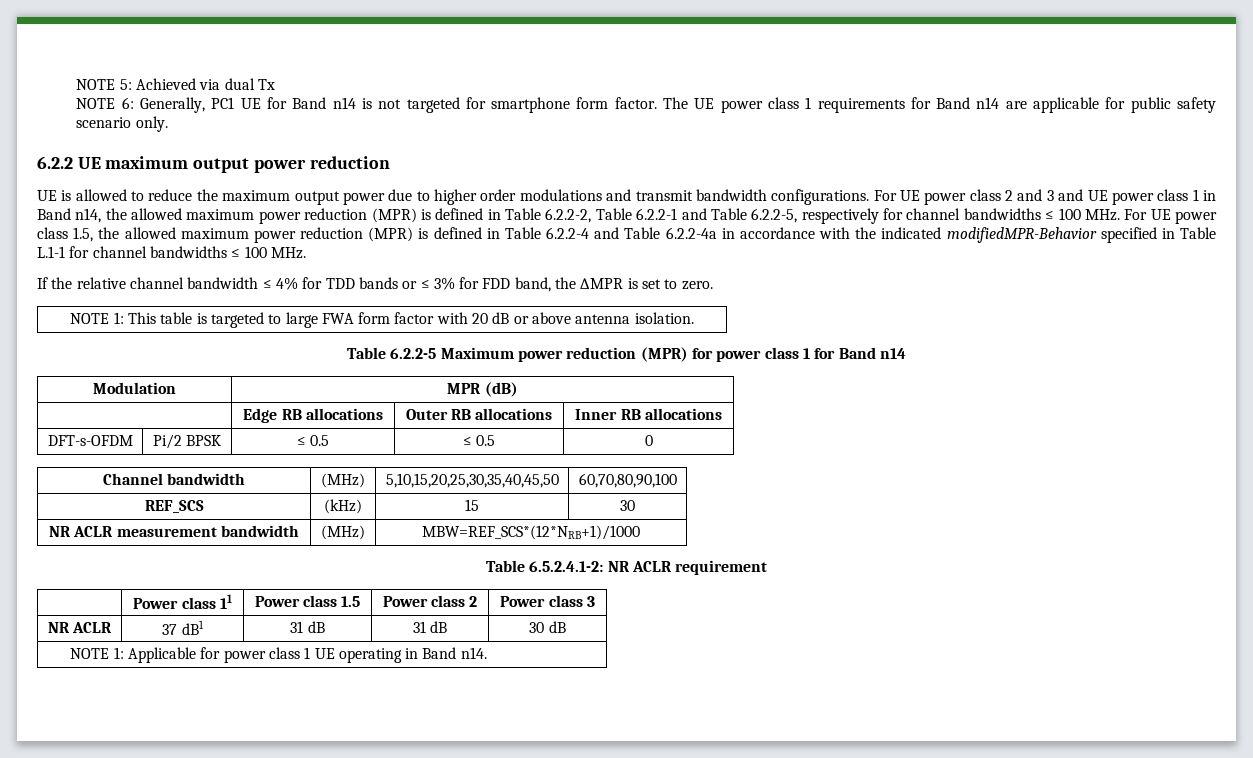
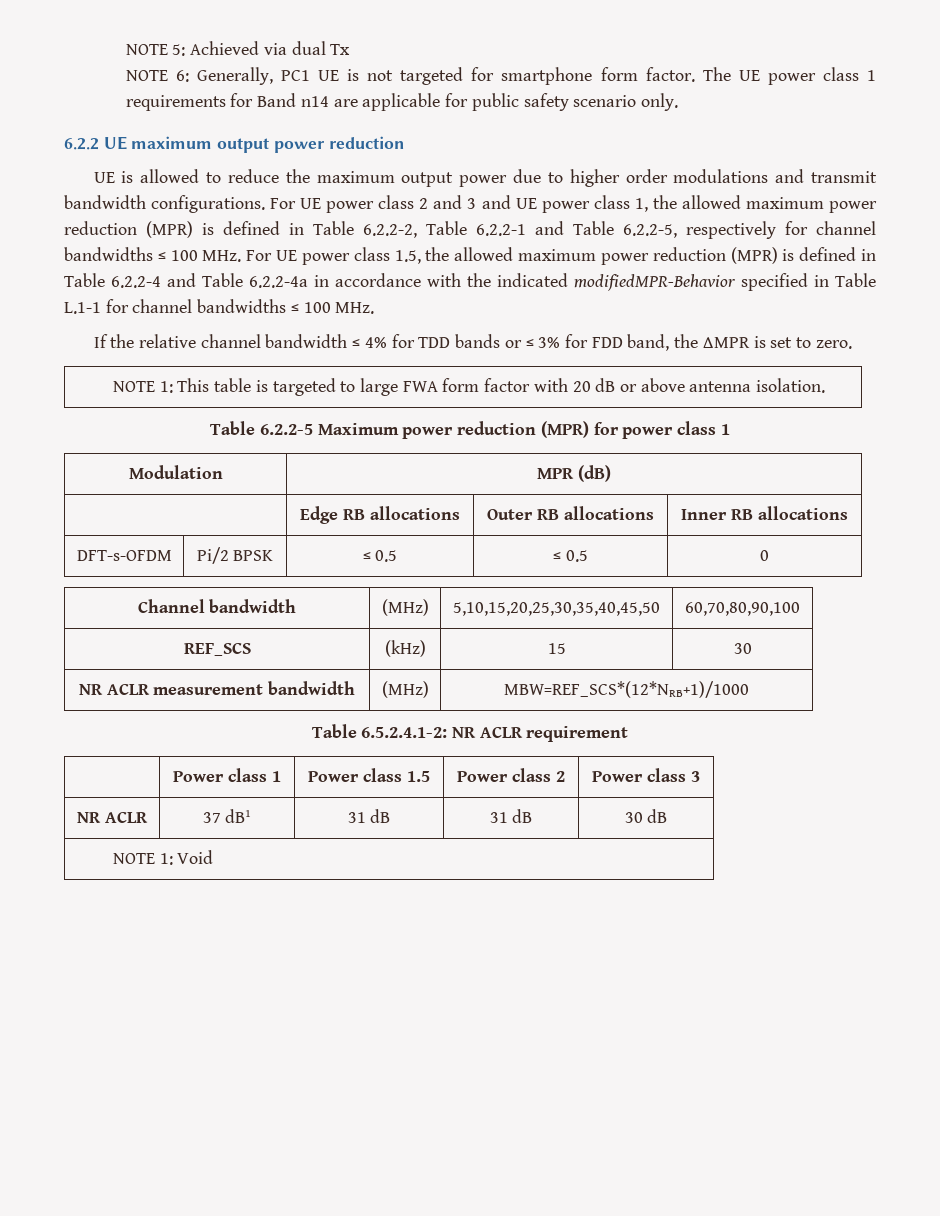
- NOTE 6: Generally, PC1 UE for Band n14 is not targeted for smartphone form factor.
+ NOTE 6: Generally, PC1 UE is not targeted for smartphone form factor.
- For UE power class 2 and 3 and UE power class 1 in Band n14, the allowed maximum power reduction (MPR) is defined in Table 6.2.2-2, Table 6.2.2-1 and Table 6.2.2-5, respectively for channel bandwidths ≤ 100 MHz. For UE power class 1.5, the allowed maximum power reduction (MPR) is defined in Table 6.2.2-4 and Table 6.2.2-4a in accordance with the indicated modifiedMPR-Behavior specified in Table L.1-1 for channel bandwidths ≤ 100 MHz.
+ For UE power class 2 and 3 and UE power class 1, the allowed maximum power reduction (MPR) is defined in Table 6.2.2-2, Table 6.2.2-1 and Table 6.2.2-5, respectively for channel bandwidths ≤ 100 MHz. For UE power class 1.5, the allowed maximum power reduction (MPR) is defined in Table 6.2.2-4 and Table 6.2.2-4a in accordance with the indicated modifiedMPR-Behavior specified in Table L.1-1 for channel bandwidths ≤ 100 MHz.
- Table 6.2.2-5 Maximum power reduction (MPR) for power class 1 for Band n14
+ Table 6.2.2-5 Maximum power reduction (MPR) for power class 1
- | Power class 11 | Power class 1.5 | Power class 2 | Power class 3
+ | Power class 1 | Power class 1.5 | Power class 2 | Power class 3
- NOTE 1: Applicable for power class 1 UE operating in Band n14.
+ NOTE 1: Void

